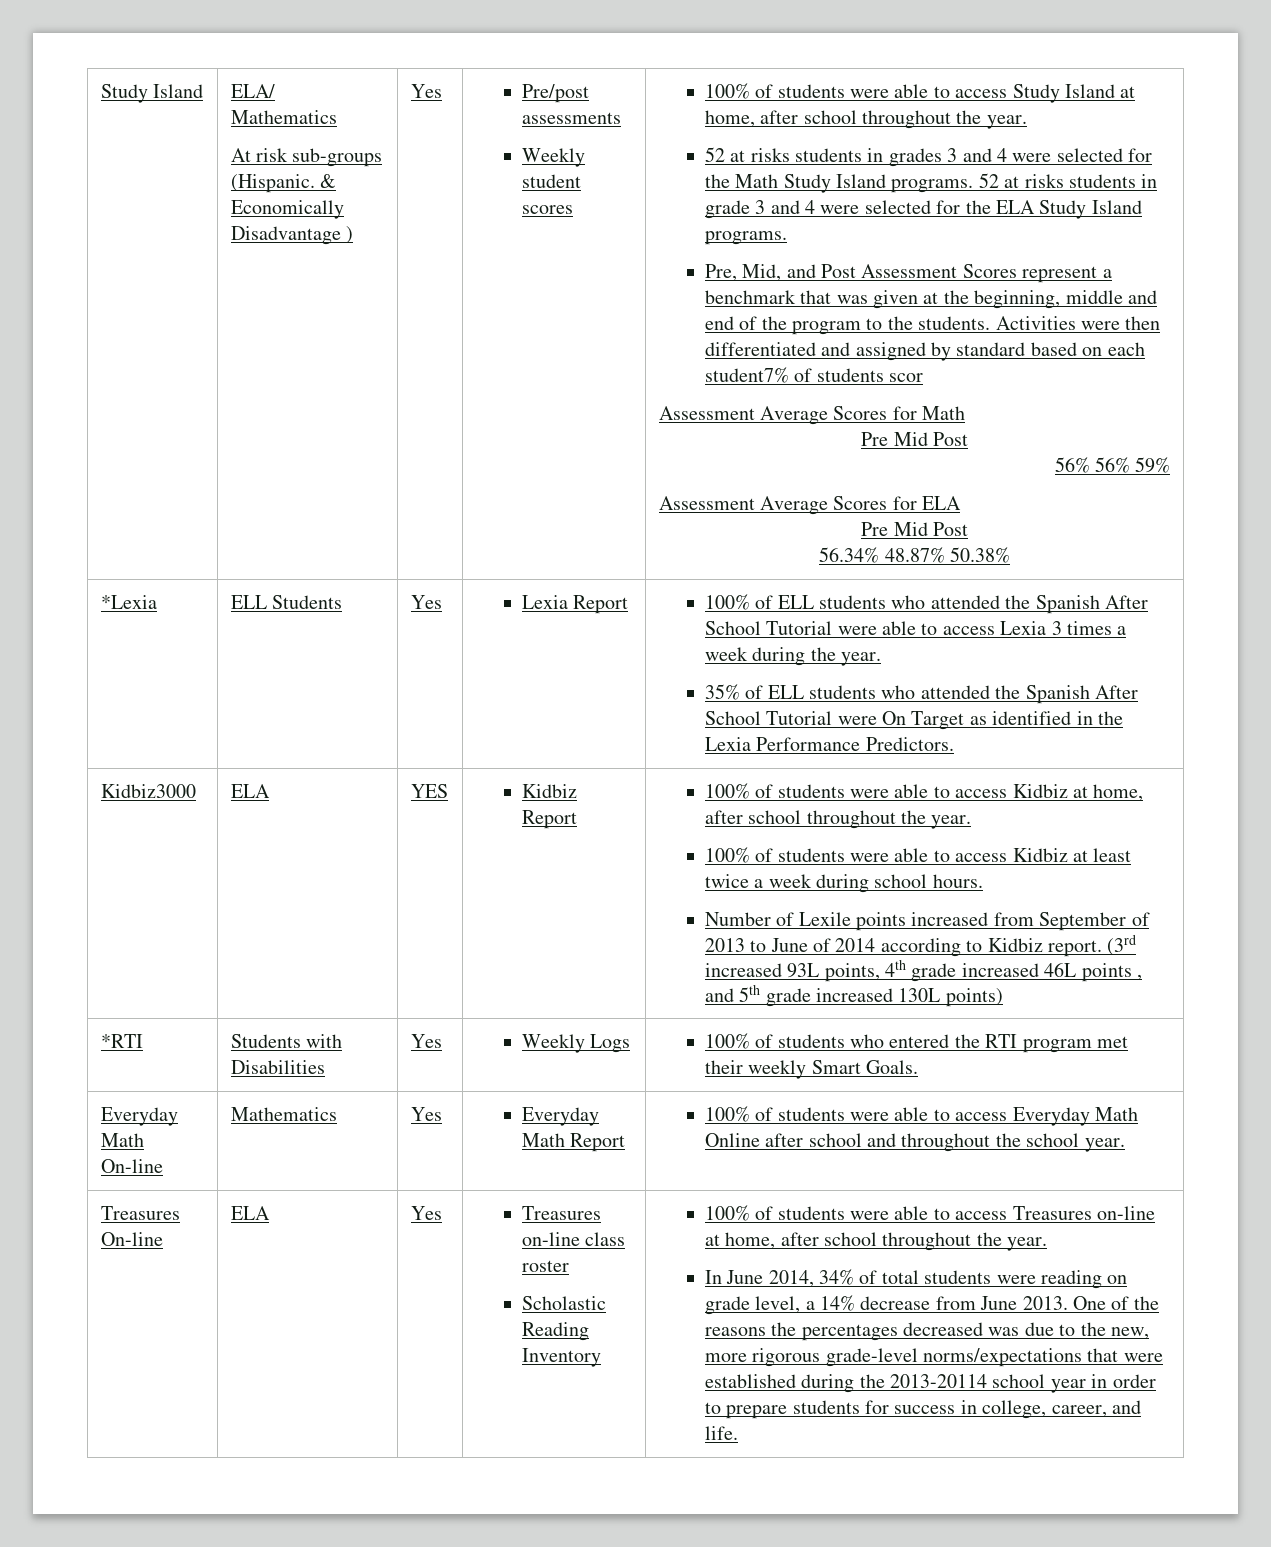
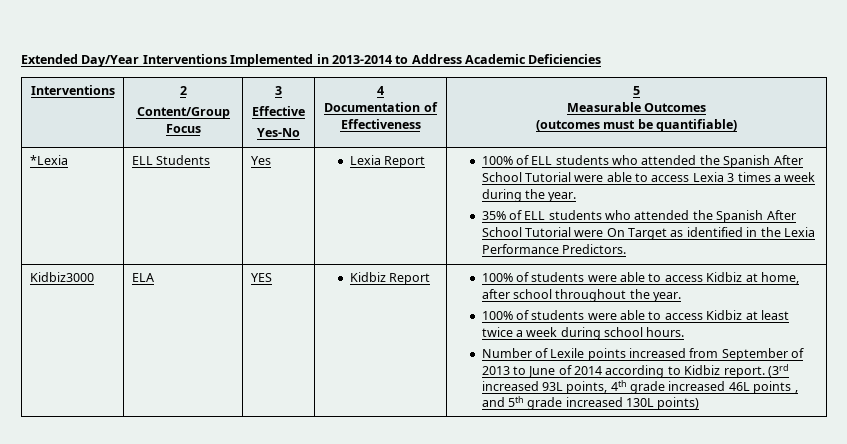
- Study Island | ELA/ Mathematics
- At risk sub-groups (Hispanic. & Economically Disadvantage ) | Yes | Pre/post assessments
- Weekly student scores | 100% of students were able to access Study Island at home, after school throughout the year.
- 52 at risks students in grades 3 and 4 were selected for the Math Study Island programs. 52 at risks students in grade 3 and 4 were selected for the ELA Study Island programs.
- Pre, Mid, and Post Assessment Scores represent a benchmark that was given at the beginning, middle and end of the program to the students. Activities were then differentiated and assigned by standard based on each student7% of students scor
- Assessment Average Scores for Math
- Pre Mid Post
- 56% 56% 59%
- Assessment Average Scores for ELA
- Pre Mid Post
- 56.34% 48.87% 50.38%
+ Extended Day/Year Interventions Implemented in 2013-2014 to Address Academic Deficiencies
+ Interventions | 2
+ Content/Group Focus | 3
+ Effective
+ Yes-No | 4
+ Documentation of Effectiveness | 5
+ Measurable Outcomes
+ (outcomes must be quantifiable)
- *RTI | Students with Disabilities | Yes | Weekly Logs | 100% of students who entered the RTI program met their weekly Smart Goals.
- Everyday Math On-line | Mathematics | Yes | Everyday Math Report | 100% of students were able to access Everyday Math Online after school and throughout the school year.
- Treasures On-line | ELA | Yes | Treasures on-line class roster
- Scholastic Reading Inventory | 100% of students were able to access Treasures on-line at home, after school throughout the year.
- In June 2014, 34% of total students were reading on grade level, a 14% decrease from June 2013. One of the reasons the percentages decreased was due to the new, more rigorous grade-level norms/expectations that were established during the 2013-20114 school year in order to prepare students for success in college, career, and life.

